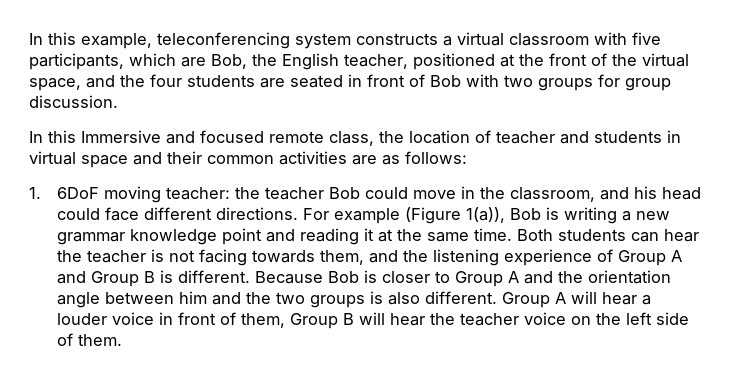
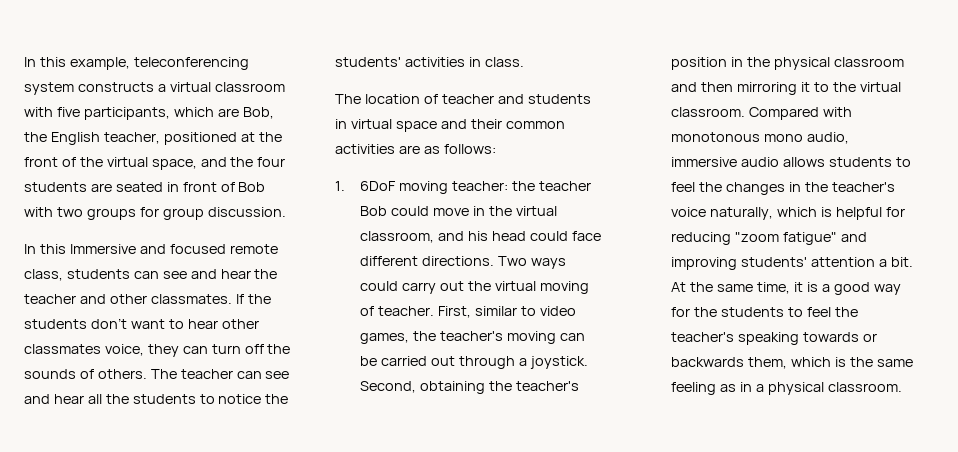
- In this Immersive and focused remote class, the location of teacher and students in virtual space and their common activities are as follows:
+ In this Immersive and focused remote class, students can see and hear the teacher and other classmates. If the students don’t want to hear other classmates voice, they can turn off the sounds of others. The teacher can see and hear all the students to notice the students' activities in class.
+ The location of teacher and students in virtual space and their common activities are as follows:
- 1. 6DoF moving teacher: the teacher Bob could move in the classroom, and his head could face different directions.
+ 1. 6DoF moving teacher: the teacher Bob could move in the virtual classroom, and his head could face different directions.
- For example (Figure 1(a)), Bob is writing a new grammar knowledge point and reading it at the same time. Both students can hear the teacher is not facing towards them, and the listening experience of Group A and Group B is different. Because Bob is closer to Group A and the orientation angle between him and the two groups is also different. Group A will hear a louder voice in front of them, Group B will hear the teacher voice on the left side of them.
+ Two ways could carry out the virtual moving of teacher. First, similar to video games, the teacher's moving can be carried out through a joystick. Second, obtaining the teacher's position in the physical classroom and then mirroring it to the virtual classroom. Compared with monotonous mono audio, immersive audio allows students to feel the changes in the teacher's voice naturally, which is helpful for reducing "zoom fatigue" and improving students' attention a bit. At the same time, it is a good way for the students to feel the teacher's speaking towards or backwards them, which is the same feeling as in a physical classroom.

